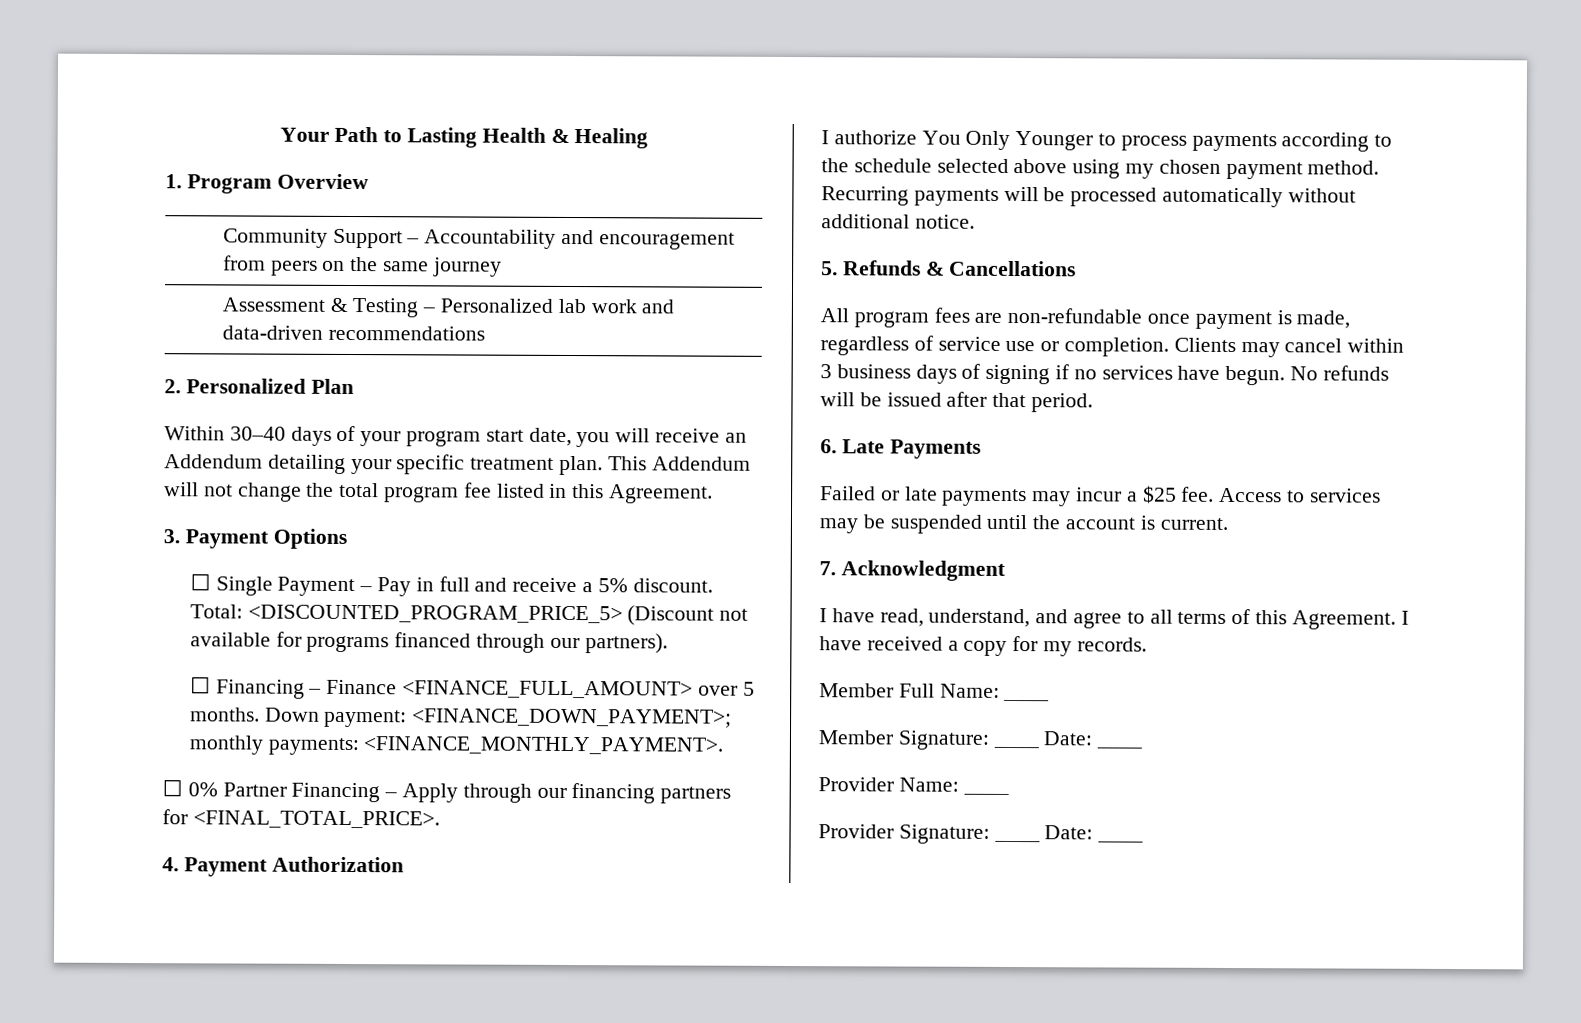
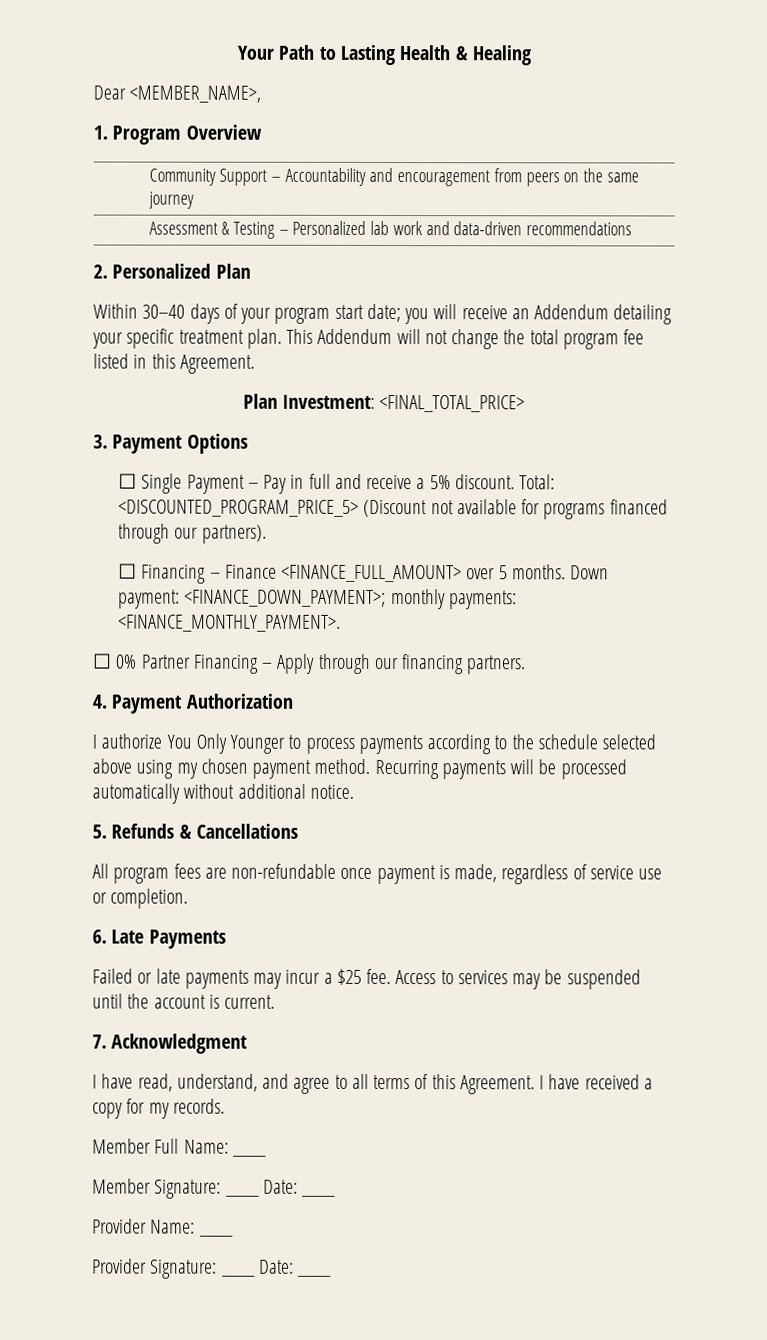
+ Dear <MEMBER_NAME>,
- Within 30–40 days of your program start date, you will receive an Addendum detailing your specific treatment plan.
+ Within 30–40 days of your program start date; you will receive an Addendum detailing your specific treatment plan.
+ Plan Investment: <FINAL_TOTAL_PRICE>
- ☐ 0% Partner Financing – Apply through our financing partners for <FINAL_TOTAL_PRICE>.
+ ☐ 0% Partner Financing – Apply through our financing partners.
- Clients may cancel within 3 business days of signing if no services have begun. No refunds will be issued after that period.

